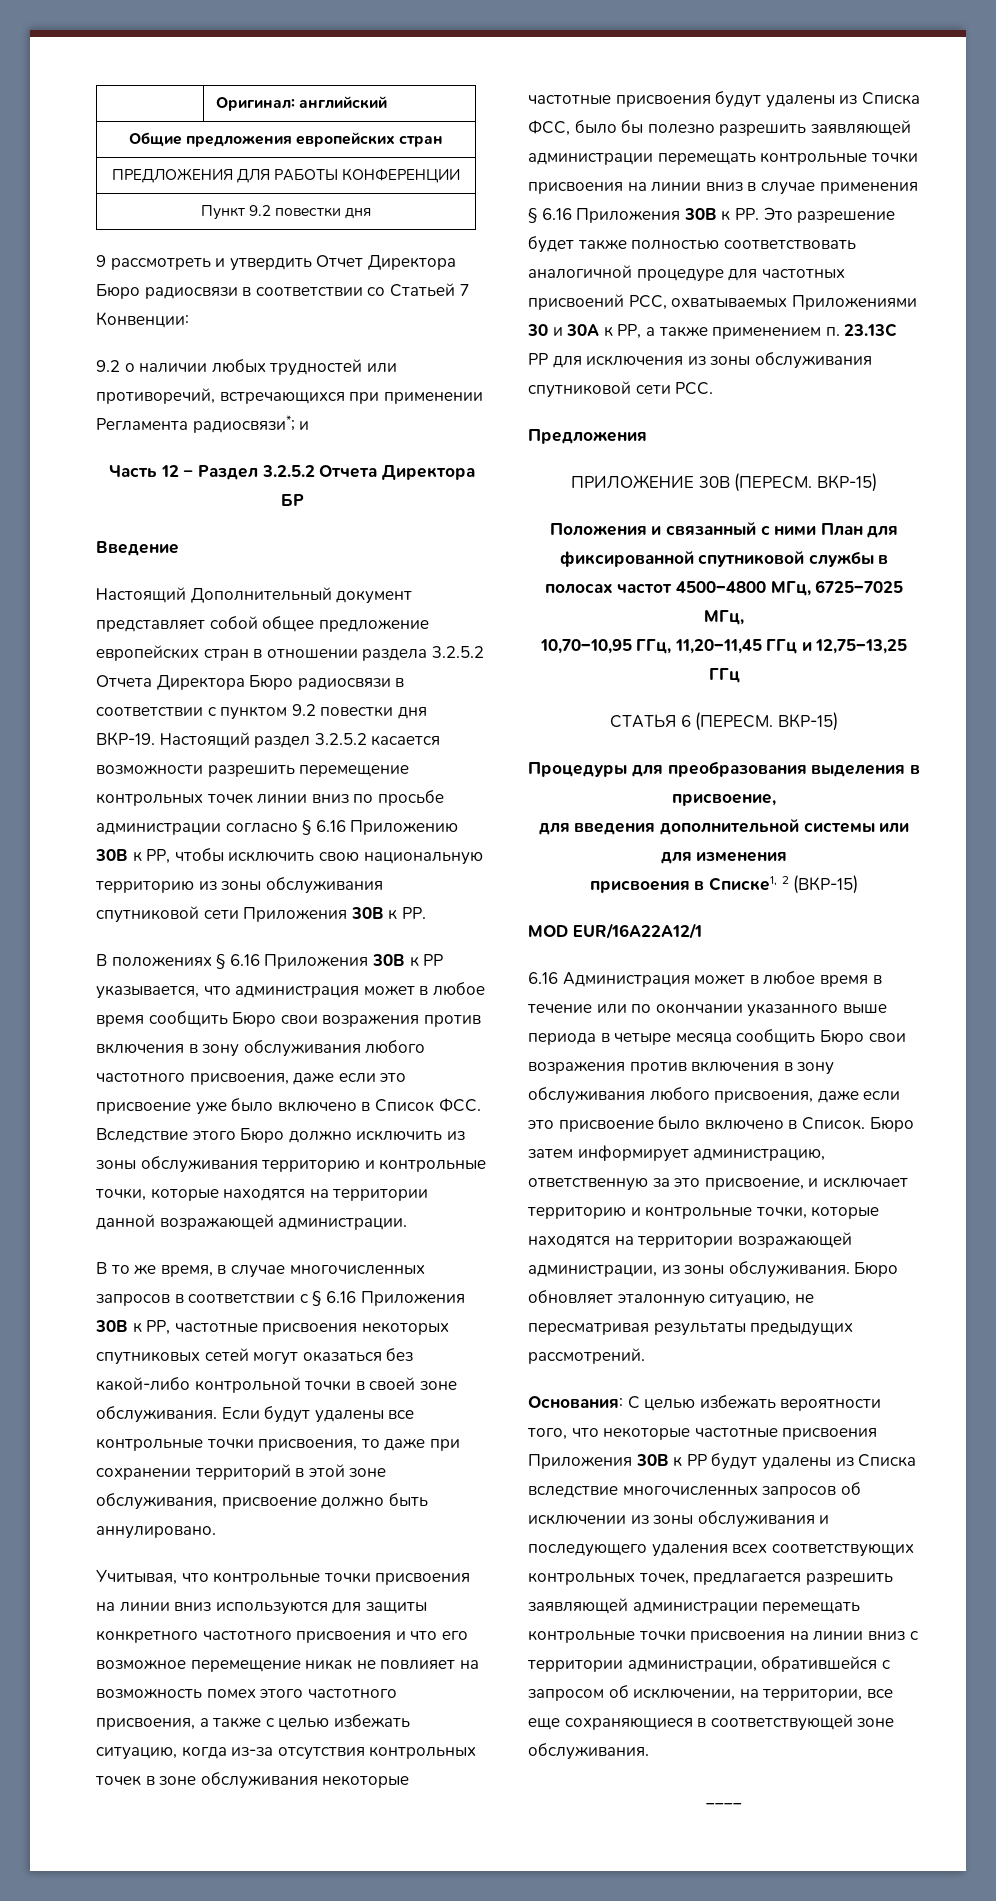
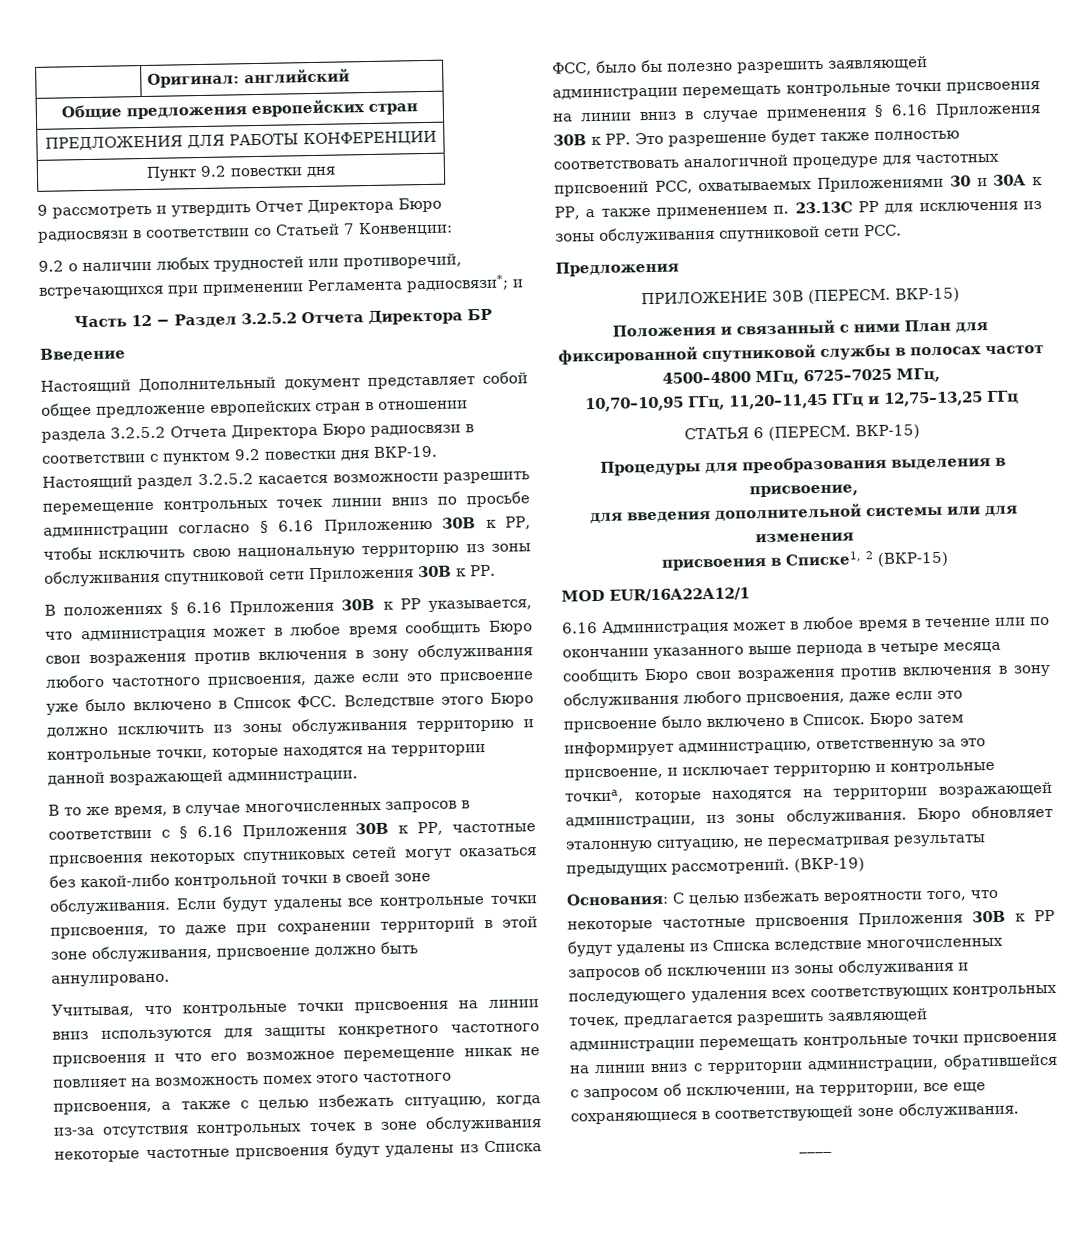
- Бюро затем информирует администрацию, ответственную за это присвоение, и исключает территорию и контрольные точки, которые находятся на территории возражающей администрации, из зоны обслуживания.
+ Бюро затем информирует администрацию, ответственную за это присвоение, и исключает территорию и контрольные точкиa, которые находятся на территории возражающей администрации, из зоны обслуживания.
+ (ВКР-19)

